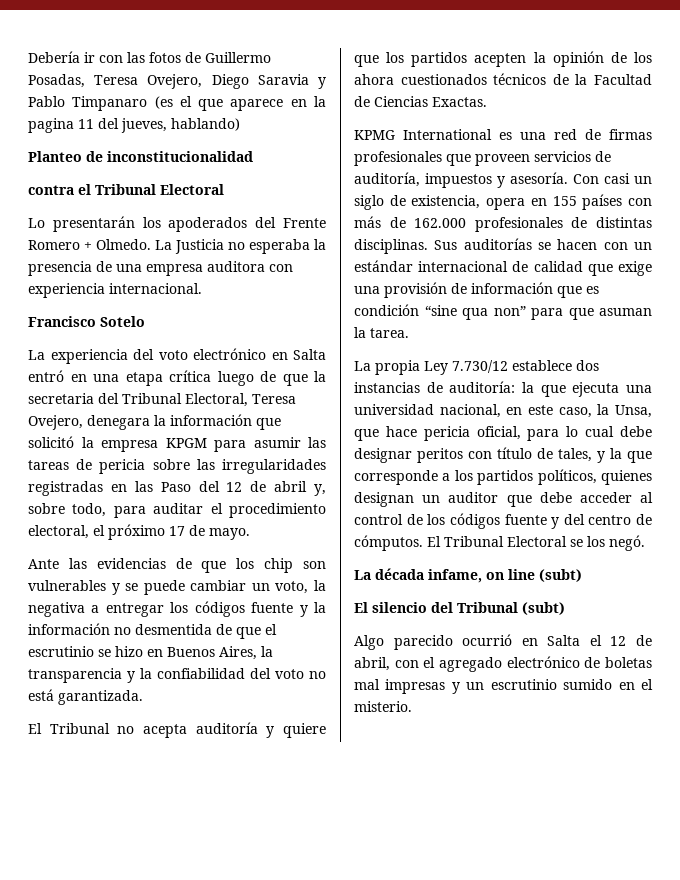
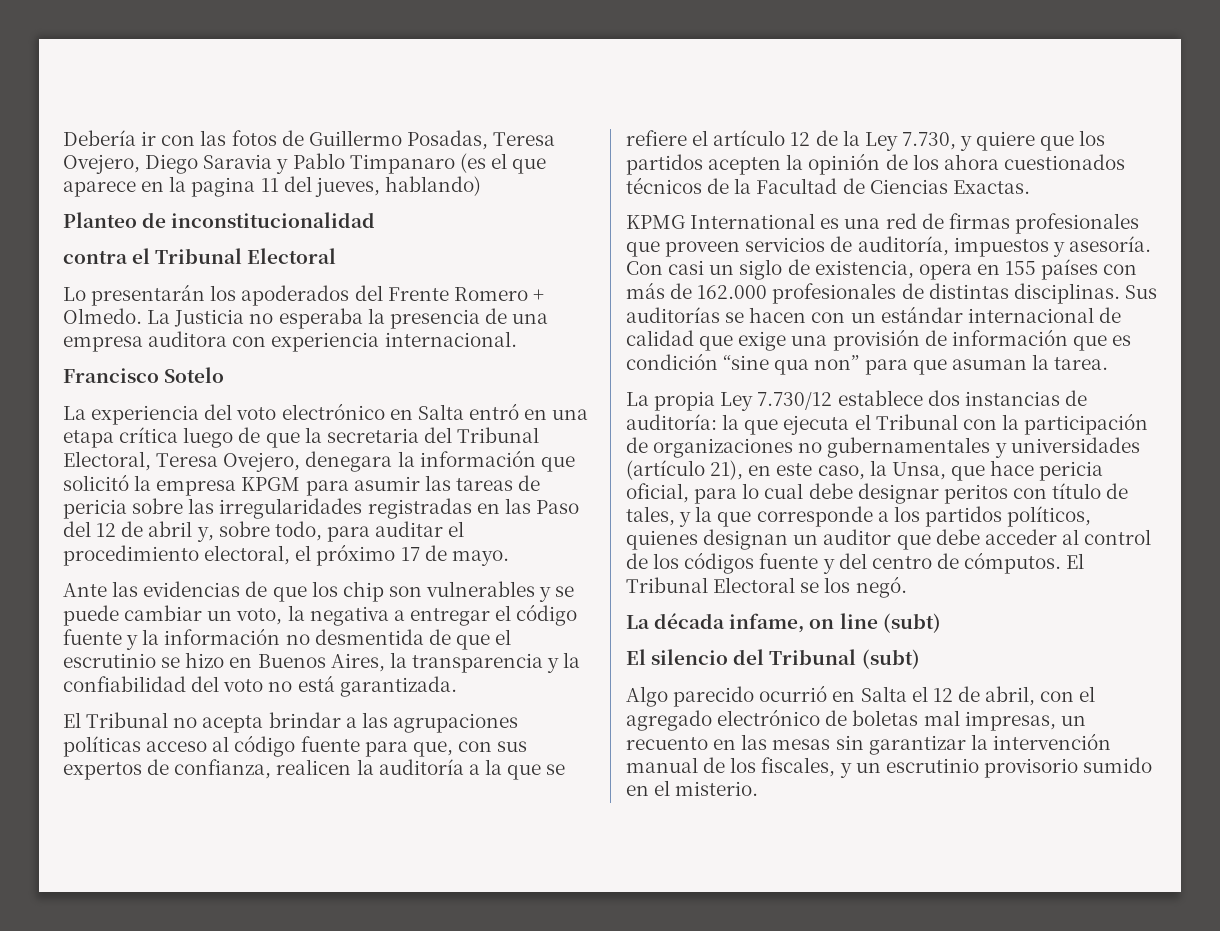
- Ante las evidencias de que los chip son vulnerables y se puede cambiar un voto, la negativa a entregar los códigos fuente y la información no desmentida de que el escrutinio se hizo en Buenos Aires, la transparencia y la confiabilidad del voto no está garantizada.
+ Ante las evidencias de que los chip son vulnerables y se puede cambiar un voto, la negativa a entregar el código fuente y la información no desmentida de que el escrutinio se hizo en Buenos Aires, la transparencia y la confiabilidad del voto no está garantizada.
- El Tribunal no acepta auditoría y quiere que los partidos acepten la opinión de los ahora cuestionados técnicos de la Facultad de Ciencias Exactas.
+ El Tribunal no acepta brindar a las agrupaciones políticas acceso al código fuente para que, con sus expertos de confianza, realicen la auditoría a la que se refiere el artículo 12 de la Ley 7.730, y quiere que los partidos acepten la opinión de los ahora cuestionados técnicos de la Facultad de Ciencias Exactas.
- La propia Ley 7.730/12 establece dos instancias de auditoría: la que ejecuta una universidad nacional, en este caso, la Unsa, que hace pericia oficial, para lo cual debe designar peritos con título de tales, y la que corresponde a los partidos políticos, quienes designan un auditor que debe acceder al control de los códigos fuente y del centro de cómputos.
+ La propia Ley 7.730/12 establece dos instancias de auditoría: la que ejecuta el Tribunal con la participación de organizaciones no gubernamentales y universidades (artículo 21), en este caso, la Unsa, que hace pericia oficial, para lo cual debe designar peritos con título de tales, y la que corresponde a los partidos políticos, quienes designan un auditor que debe acceder al control de los códigos fuente y del centro de cómputos.
- Algo parecido ocurrió en Salta el 12 de abril, con el agregado electrónico de boletas mal impresas y un escrutinio sumido en el misterio.
+ Algo parecido ocurrió en Salta el 12 de abril, con el agregado electrónico de boletas mal impresas, un recuento en las mesas sin garantizar la intervención manual de los fiscales, y un escrutinio provisorio sumido en el misterio.

